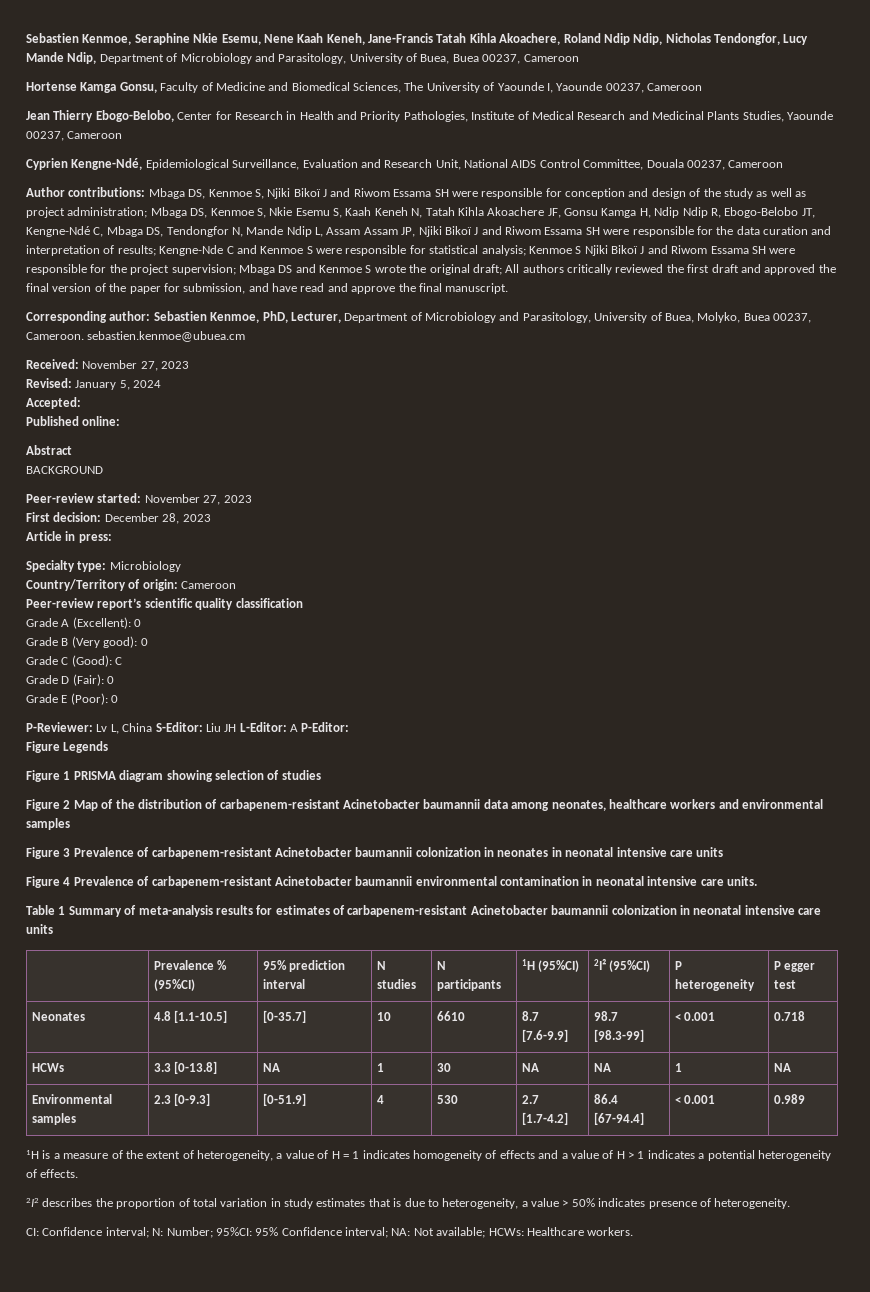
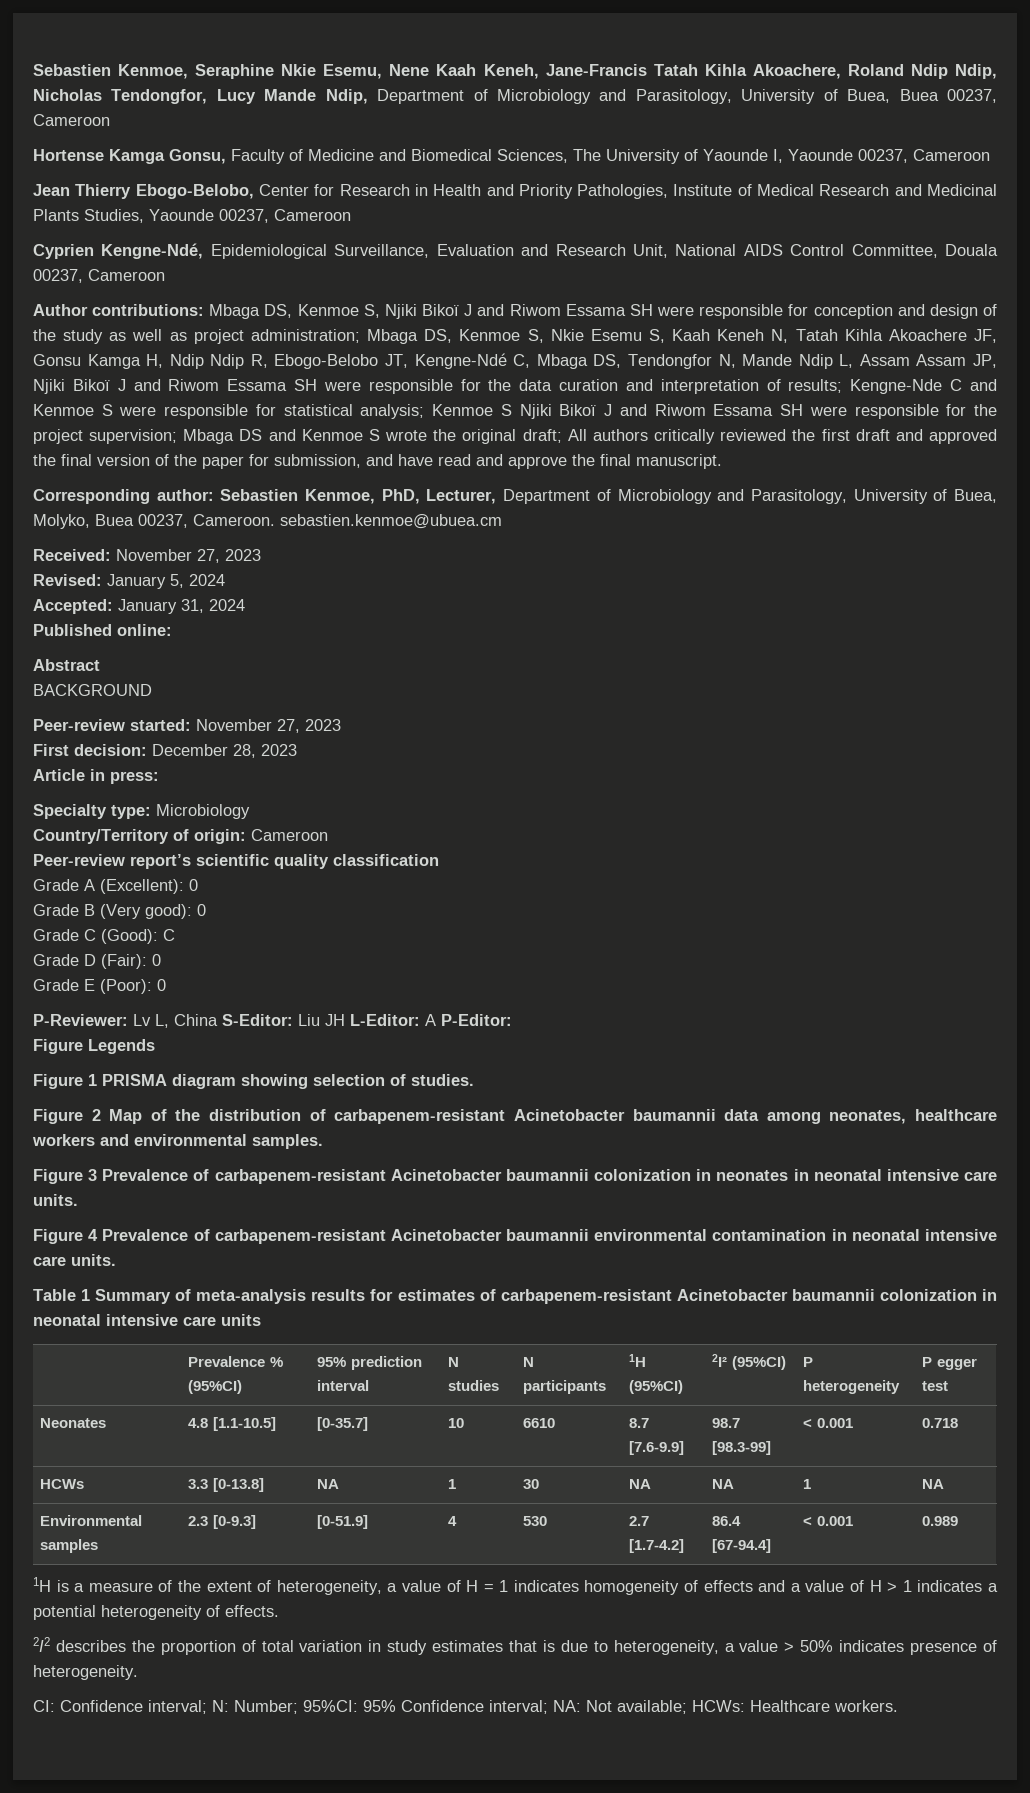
- Accepted:
+ Accepted: January 31, 2024
- Figure 1 PRISMA diagram showing selection of studies
+ Figure 1 PRISMA diagram showing selection of studies.
- Figure 2 Map of the distribution of carbapenem-resistant Acinetobacter baumannii data among neonates, healthcare workers and environmental samples
+ Figure 2 Map of the distribution of carbapenem-resistant Acinetobacter baumannii data among neonates, healthcare workers and environmental samples.
- Figure 3 Prevalence of carbapenem-resistant Acinetobacter baumannii colonization in neonates in neonatal intensive care units
+ Figure 3 Prevalence of carbapenem-resistant Acinetobacter baumannii colonization in neonates in neonatal intensive care units.

